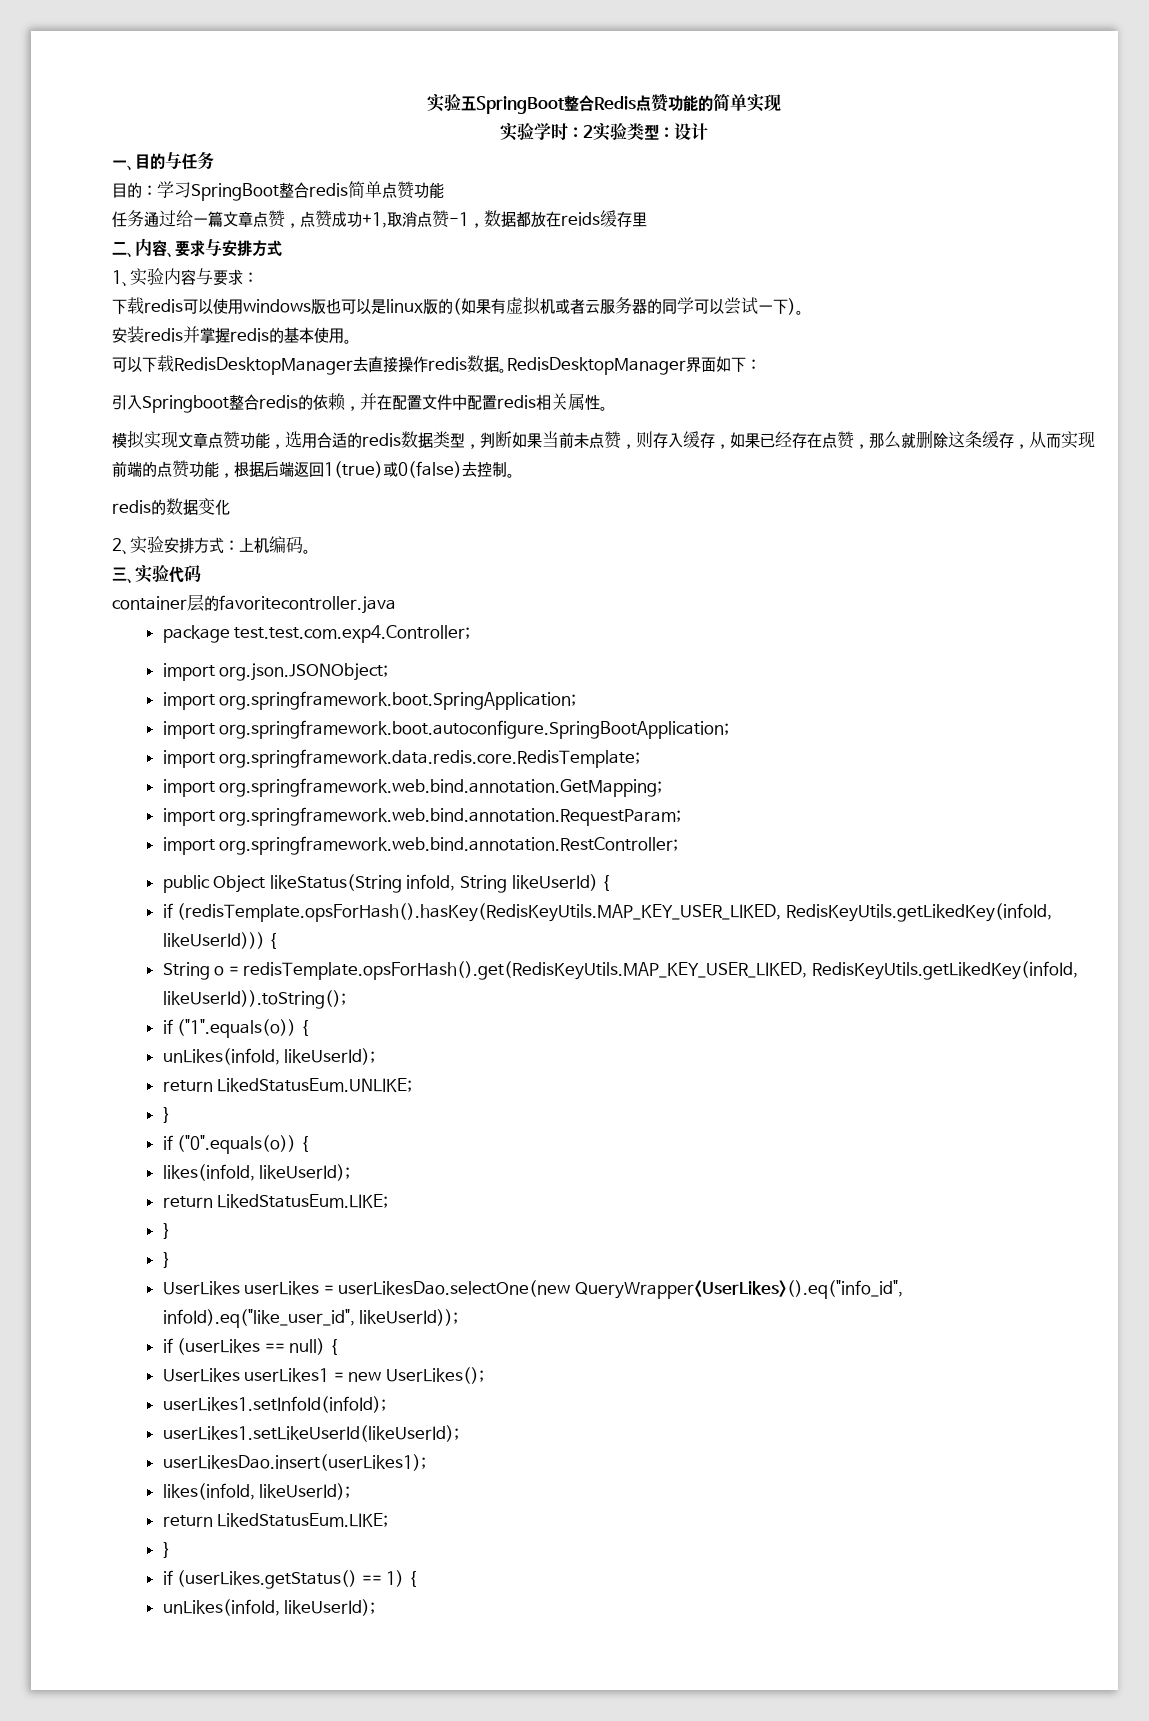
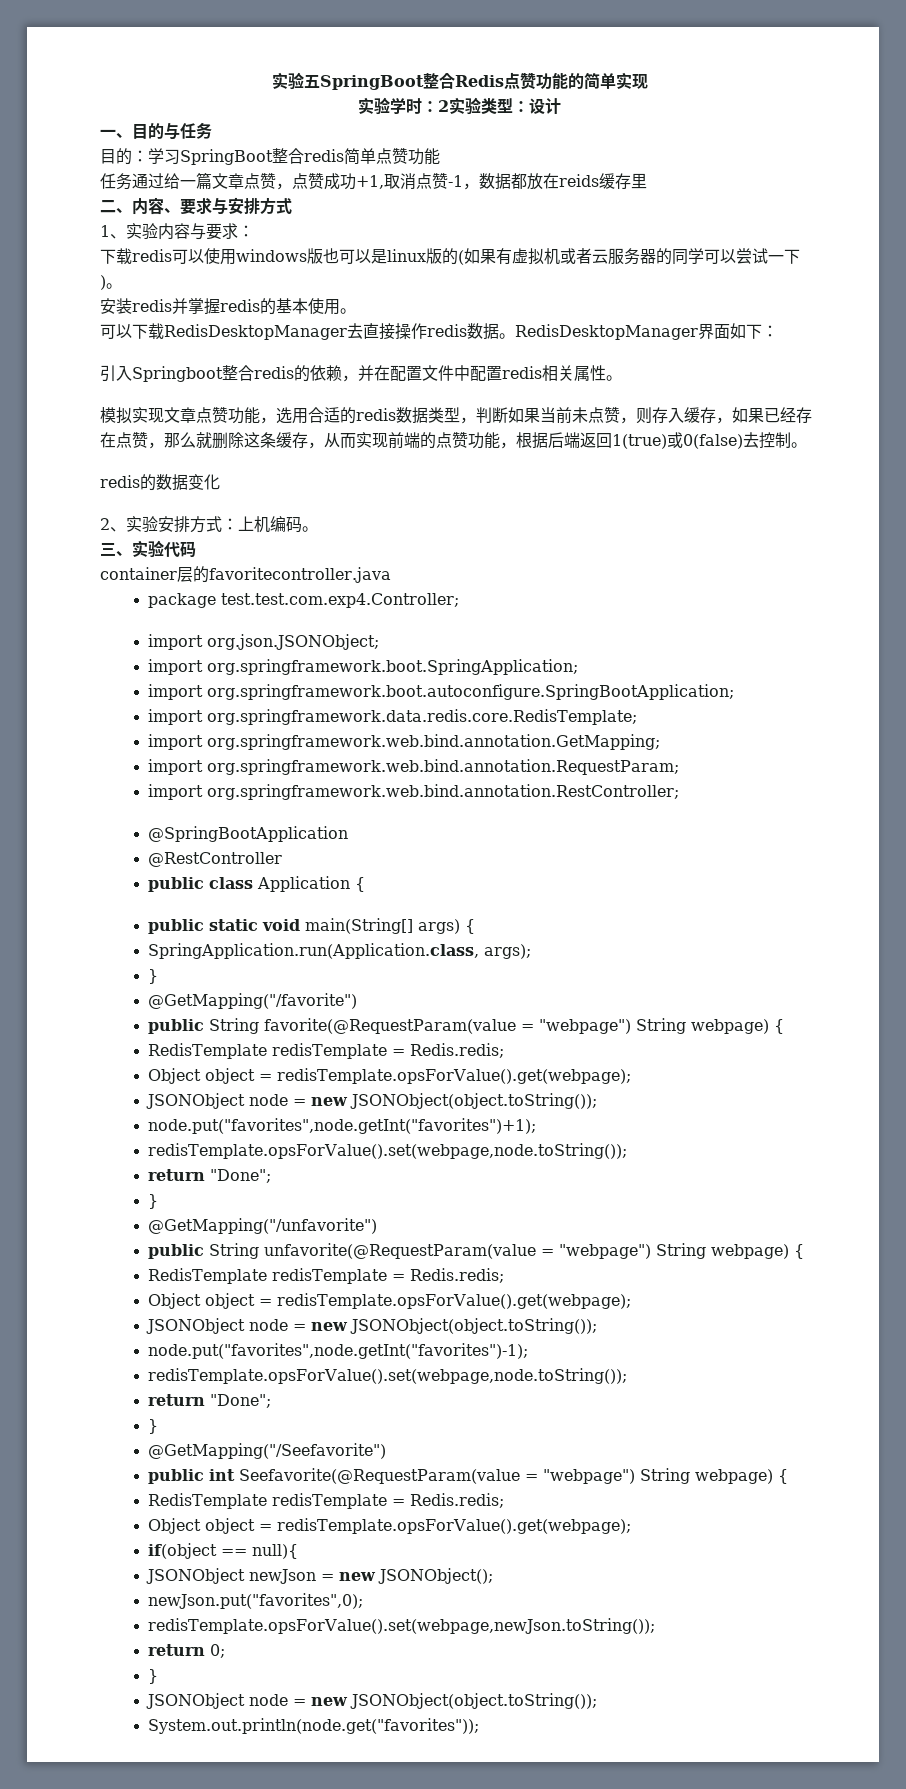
- public Object likeStatus(String infoId, String likeUserId) {
- if (redisTemplate.opsForHash().hasKey(RedisKeyUtils.MAP_KEY_USER_LIKED, RedisKeyUtils.getLikedKey(infoId, likeUserId))) {
- String o = redisTemplate.opsForHash().get(RedisKeyUtils.MAP_KEY_USER_LIKED, RedisKeyUtils.getLikedKey(infoId, likeUserId)).toString();
- if ("1".equals(o)) {
- unLikes(infoId, likeUserId);
- return LikedStatusEum.UNLIKE;
+ @SpringBootApplication
+ @RestController
+ public class Application {
+ public static void main(String[] args) {
+ SpringApplication.run(Application.class, args);
  }
- if ("0".equals(o)) {
- likes(infoId, likeUserId);
- return LikedStatusEum.LIKE;
+ @GetMapping("/favorite")
+ public String favorite(@RequestParam(value = "webpage") String webpage) {
+ RedisTemplate redisTemplate = Redis.redis;
+ Object object = redisTemplate.opsForValue().get(webpage);
+ JSONObject node = new JSONObject(object.toString());
+ node.put("favorites",node.getInt("favorites")+1);
+ redisTemplate.opsForValue().set(webpage,node.toString());
+ return "Done";
  }
+ @GetMapping("/unfavorite")
+ public String unfavorite(@RequestParam(value = "webpage") String webpage) {
+ RedisTemplate redisTemplate = Redis.redis;
+ Object object = redisTemplate.opsForValue().get(webpage);
+ JSONObject node = new JSONObject(object.toString());
+ node.put("favorites",node.getInt("favorites")-1);
+ redisTemplate.opsForValue().set(webpage,node.toString());
+ return "Done";
  }
- UserLikes userLikes = userLikesDao.selectOne(new QueryWrapper<UserLikes>().eq("info_id", infoId).eq("like_user_id", likeUserId));
- if (userLikes == null) {
- UserLikes userLikes1 = new UserLikes();
- userLikes1.setInfoId(infoId);
- userLikes1.setLikeUserId(likeUserId);
- userLikesDao.insert(userLikes1);
- likes(infoId, likeUserId);
- return LikedStatusEum.LIKE;
+ @GetMapping("/Seefavorite")
+ public int Seefavorite(@RequestParam(value = "webpage") String webpage) {
+ RedisTemplate redisTemplate = Redis.redis;
+ Object object = redisTemplate.opsForValue().get(webpage);
+ if(object == null){
+ JSONObject newJson = new JSONObject();
+ newJson.put("favorites",0);
+ redisTemplate.opsForValue().set(webpage,newJson.toString());
+ return 0;
  }
- if (userLikes.getStatus() == 1) {
- unLikes(infoId, likeUserId);
+ JSONObject node = new JSONObject(object.toString());
+ System.out.println(node.get("favorites"));

